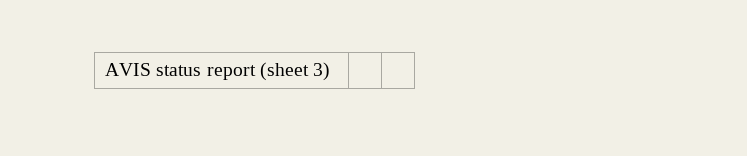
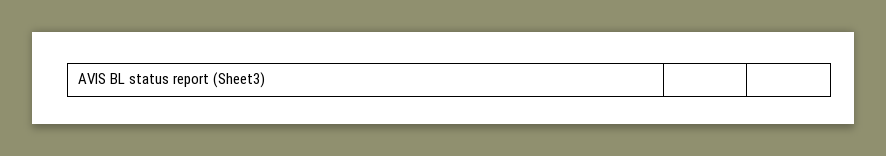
- AVIS status report (sheet 3) | |
+ AVIS BL status report (Sheet3) | |

